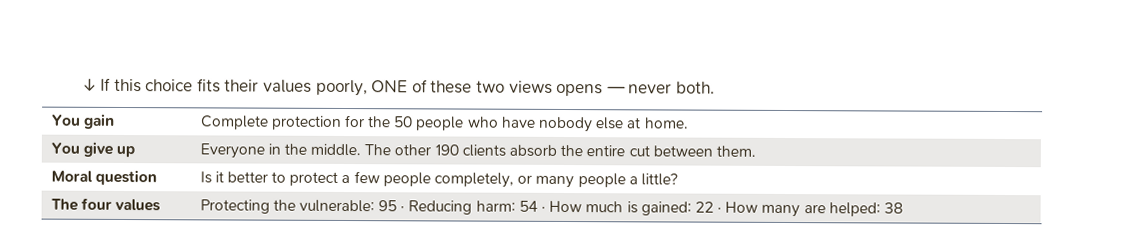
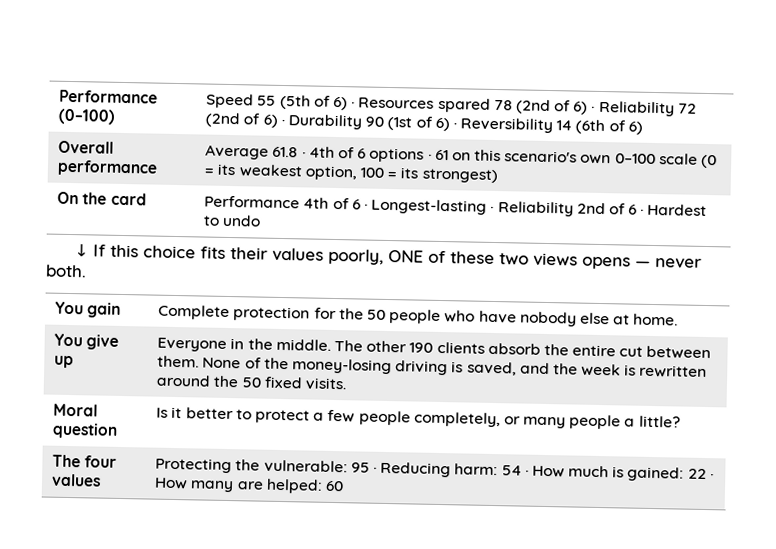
+ Performance (0–100) | Speed 55 (5th of 6) · Resources spared 78 (2nd of 6) · Reliability 72 (2nd of 6) · Durability 90 (1st of 6) · Reversibility 14 (6th of 6)
+ Overall performance | Average 61.8 · 4th of 6 options · 61 on this scenario's own 0–100 scale (0 = its weakest option, 100 = its strongest)
+ On the card | Performance 4th of 6 · Longest-lasting · Reliability 2nd of 6 · Hardest to undo
- You give up | Everyone in the middle. The other 190 clients absorb the entire cut between them.
+ You give up | Everyone in the middle. The other 190 clients absorb the entire cut between them. None of the money-losing driving is saved, and the week is rewritten around the 50 fixed visits.
- The four values | Protecting the vulnerable: 95 · Reducing harm: 54 · How much is gained: 22 · How many are helped: 38
+ The four values | Protecting the vulnerable: 95 · Reducing harm: 54 · How much is gained: 22 · How many are helped: 60

